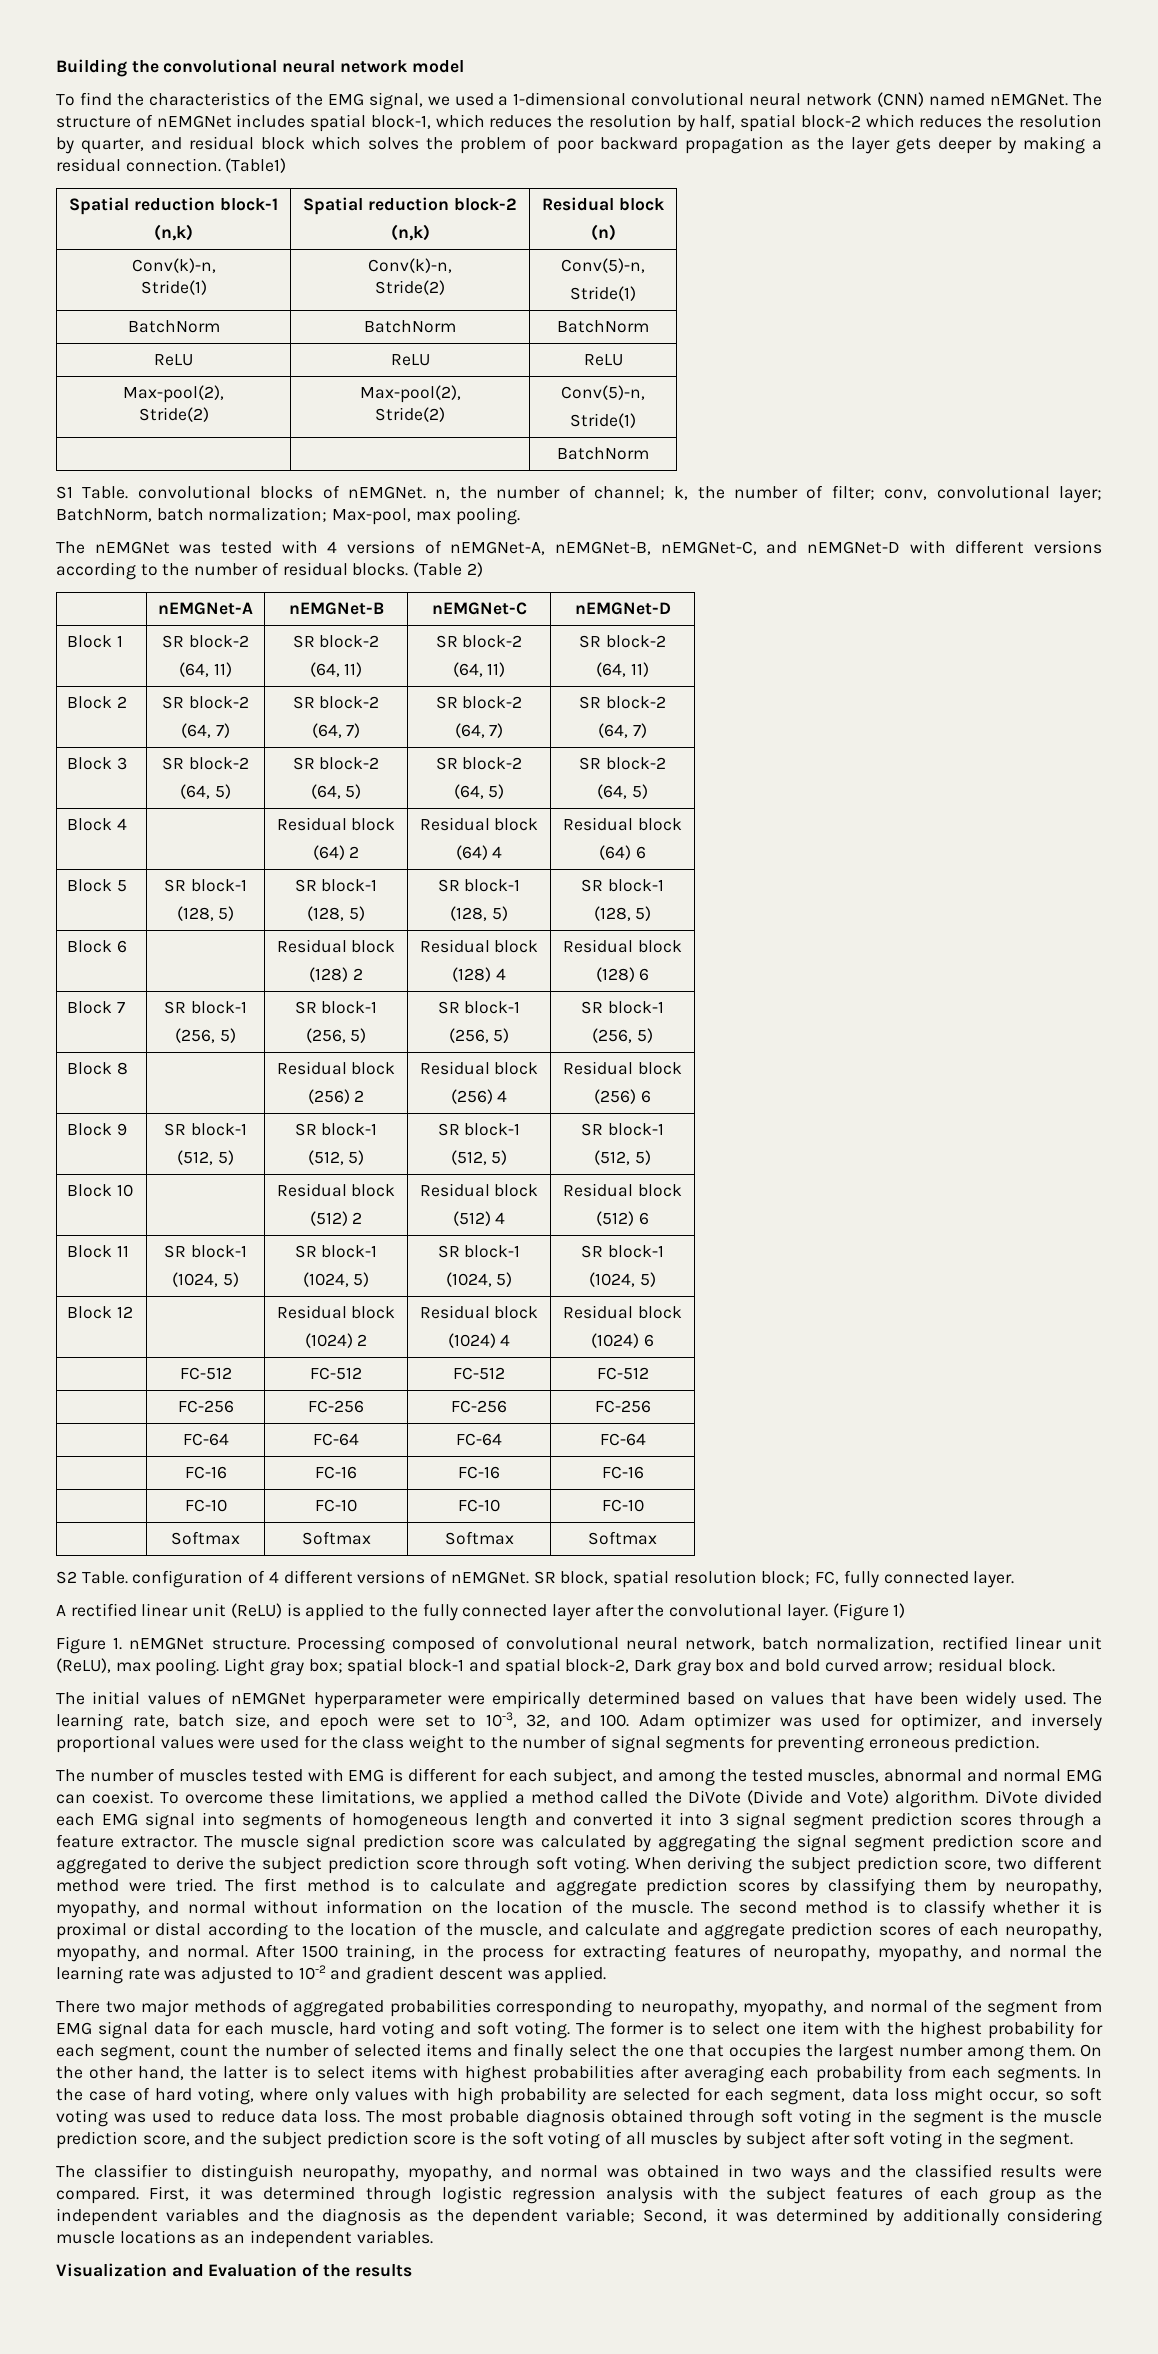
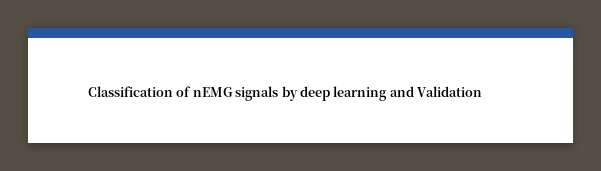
- Building the convolutional neural network model
- To find the characteristics of the EMG signal, we used a 1-dimensional convolutional neural network (CNN) named nEMGNet. The structure of nEMGNet includes spatial block-1, which reduces the resolution by half, spatial block-2 which reduces the resolution by quarter, and residual block which solves the problem of poor backward propagation as the layer gets deeper by making a residual connection. (Table1)
- Spatial reduction block-1
- (n,k) | Spatial reduction block-2
- (n,k) | Residual block
- (n)
- Conv(k)-n,
- Stride(1) | Conv(k)-n,
- Stride(2) | Conv(5)-n,
- Stride(1)
- BatchNorm | BatchNorm | BatchNorm
- ReLU | ReLU | ReLU
- Max-pool(2),
- Stride(2) | Max-pool(2),
- Stride(2) | Conv(5)-n,
- Stride(1)
- | | BatchNorm
- S1 Table. convolutional blocks of nEMGNet. n, the number of channel; k, the number of filter; conv, convolutional layer; BatchNorm, batch normalization; Max-pool, max pooling.
- The nEMGNet was tested with 4 versions of nEMGNet-A, nEMGNet-B, nEMGNet-C, and nEMGNet-D with different versions according to the number of residual blocks. (Table 2)
- | nEMGNet-A | nEMGNet-B | nEMGNet-C | nEMGNet-D
- Block 1 | SR block-2
- (64, 11) | SR block-2
- (64, 11) | SR block-2
- (64, 11) | SR block-2
- (64, 11)
- Block 2 | SR block-2
- (64, 7) | SR block-2
- (64, 7) | SR block-2
- (64, 7) | SR block-2
- (64, 7)
- Block 3 | SR block-2
- (64, 5) | SR block-2
- (64, 5) | SR block-2
- (64, 5) | SR block-2
- (64, 5)
- Block 4 | | Residual block
- (64) 2 | Residual block
- (64) 4 | Residual block
- (64) 6
- Block 5 | SR block-1
- (128, 5) | SR block-1
- (128, 5) | SR block-1
- (128, 5) | SR block-1
- (128, 5)
- Block 6 | | Residual block
- (128) 2 | Residual block
- (128) 4 | Residual block
- (128) 6
- Block 7 | SR block-1
- (256, 5) | SR block-1
- (256, 5) | SR block-1
- (256, 5) | SR block-1
- (256, 5)
- Block 8 | | Residual block
- (256) 2 | Residual block
- (256) 4 | Residual block
- (256) 6
- Block 9 | SR block-1
- (512, 5) | SR block-1
- (512, 5) | SR block-1
- (512, 5) | SR block-1
- (512, 5)
- Block 10 | | Residual block
- (512) 2 | Residual block
- (512) 4 | Residual block
- (512) 6
- Block 11 | SR block-1
- (1024, 5) | SR block-1
- (1024, 5) | SR block-1
- (1024, 5) | SR block-1
- (1024, 5)
- Block 12 | | Residual block
- (1024) 2 | Residual block
- (1024) 4 | Residual block
- (1024) 6
- | FC-512 | FC-512 | FC-512 | FC-512
- | FC-256 | FC-256 | FC-256 | FC-256
- | FC-64 | FC-64 | FC-64 | FC-64
- | FC-16 | FC-16 | FC-16 | FC-16
- | FC-10 | FC-10 | FC-10 | FC-10
- | Softmax | Softmax | Softmax | Softmax
- S2 Table. configuration of 4 different versions of nEMGNet. SR block, spatial resolution block; FC, fully connected layer.
- A rectified linear unit (ReLU) is applied to the fully connected layer after the convolutional layer. (Figure 1)
- Figure 1. nEMGNet structure. Processing composed of convolutional neural network, batch normalization, rectified linear unit (ReLU), max pooling. Light gray box; spatial block-1 and spatial block-2, Dark gray box and bold curved arrow; residual block.
- The initial values of nEMGNet hyperparameter were empirically determined based on values that have been widely used. The learning rate, batch size, and epoch were set to 10-3, 32, and 100. Adam optimizer was used for optimizer, and inversely proportional values were used for the class weight to the number of signal segments for preventing erroneous prediction.
- The number of muscles tested with EMG is different for each subject, and among the tested muscles, abnormal and normal EMG can coexist. To overcome these limitations, we applied a method called the DiVote (Divide and Vote) algorithm. DiVote divided each EMG signal into segments of homogeneous length and converted it into 3 signal segment prediction scores through a feature extractor. The muscle signal prediction score was calculated by aggregating the signal segment prediction score and aggregated to derive the subject prediction score through soft voting. When deriving the subject prediction score, two different method were tried. The first method is to calculate and aggregate prediction scores by classifying them by neuropathy, myopathy, and normal without information on the location of the muscle. The second method is to classify whether it is proximal or distal according to the location of the muscle, and calculate and aggregate prediction scores of each neuropathy, myopathy, and normal. After 1500 training, in the process for extracting features of neuropathy, myopathy, and normal the learning rate was adjusted to 10-2 and gradient descent was applied.
- There two major methods of aggregated probabilities corresponding to neuropathy, myopathy, and normal of the segment from EMG signal data for each muscle, hard voting and soft voting. The former is to select one item with the highest probability for each segment, count the number of selected items and finally select the one that occupies the largest number among them. On the other hand, the latter is to select items with highest probabilities after averaging each probability from each segments. In the case of hard voting, where only values with high probability are selected for each segment, data loss might occur, so soft voting was used to reduce data loss. The most probable diagnosis obtained through soft voting in the segment is the muscle prediction score, and the subject prediction score is the soft voting of all muscles by subject after soft voting in the segment.
- The classifier to distinguish neuropathy, myopathy, and normal was obtained in two ways and the classified results were compared. First, it was determined through logistic regression analysis with the subject features of each group as the independent variables and the diagnosis as the dependent variable; Second, it was determined by additionally considering muscle locations as an independent variables.
- Visualization and Evaluation of the results
+ Classification of nEMG signals by deep learning and Validation

